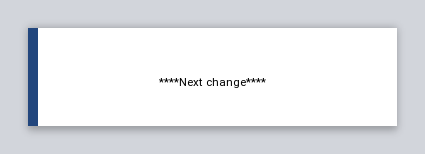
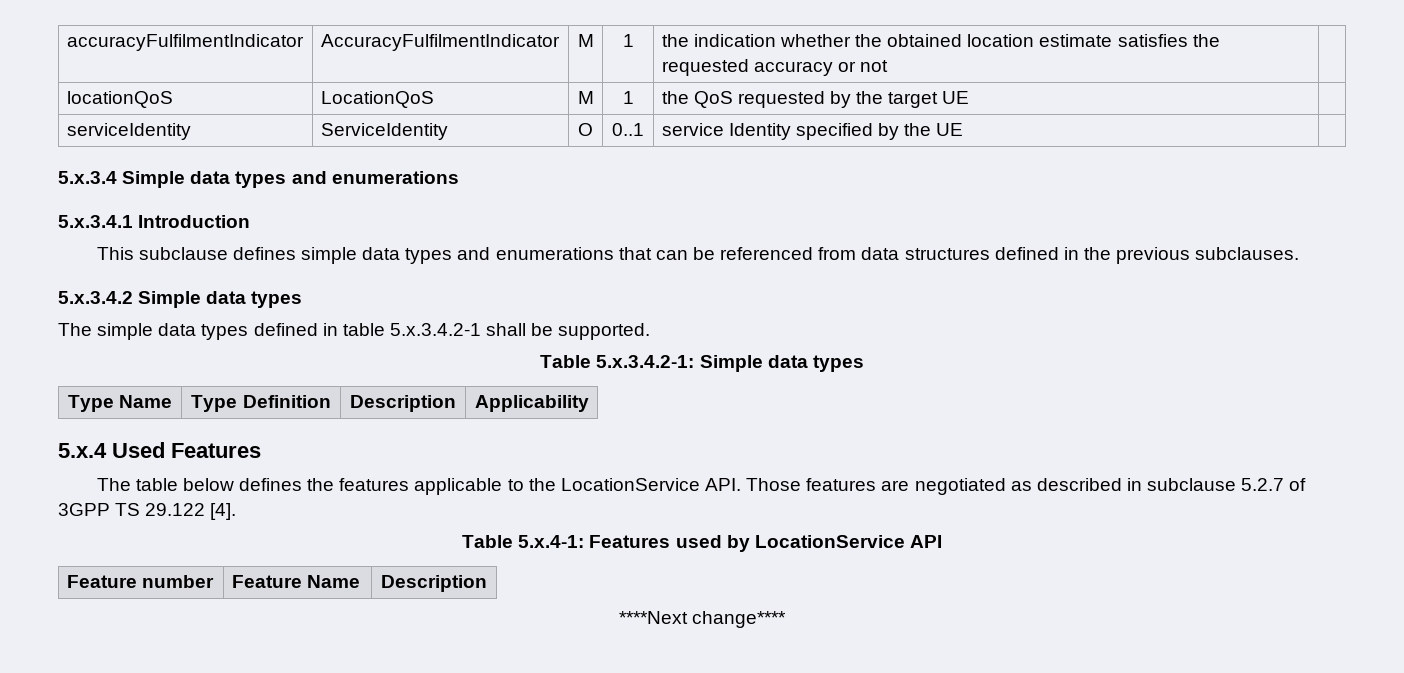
+ accuracyFulfilmentIndicator | AccuracyFulfilmentIndicator | M | 1 | the indication whether the obtained location estimate satisfies the requested accuracy or not |
+ locationQoS | LocationQoS | M | 1 | the QoS requested by the target UE |
+ serviceIdentity | ServiceIdentity | O | 0..1 | service Identity specified by the UE |
+ 5.x.3.4 Simple data types and enumerations
+ 5.x.3.4.1 Introduction
+ This subclause defines simple data types and enumerations that can be referenced from data structures defined in the previous subclauses.
+ 5.x.3.4.2 Simple data types
+ The simple data types defined in table 5.x.3.4.2-1 shall be supported.
+ Table 5.x.3.4.2-1: Simple data types
+ Type Name | Type Definition | Description | Applicability
+ 5.x.4 Used Features
+ The table below defines the features applicable to the LocationService API. Those features are negotiated as described in subclause 5.2.7 of 3GPP TS 29.122 [4].
+ Table 5.x.4-1: Features used by LocationService API
+ Feature number | Feature Name | Description

